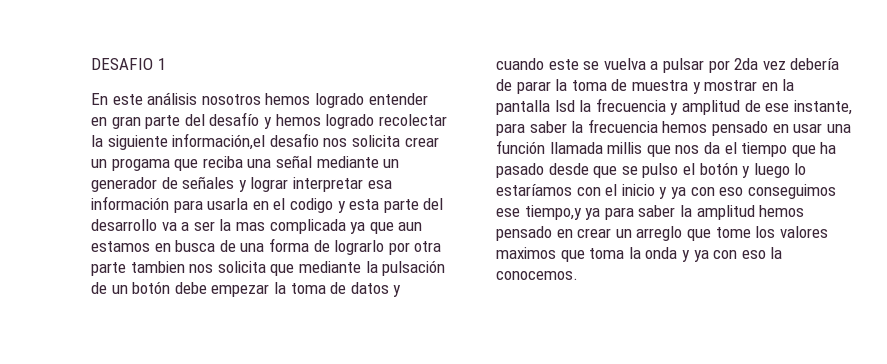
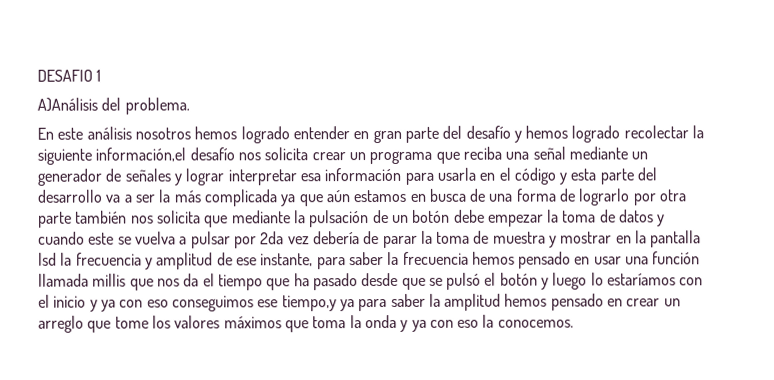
+ A)Análisis del problema.
- En este análisis nosotros hemos logrado entender en gran parte del desafío y hemos logrado recolectar la siguiente información,el desafio nos solicita crear un progama que reciba una señal mediante un generador de señales y lograr interpretar esa información para usarla en el codigo y esta parte del desarrollo va a ser la mas complicada ya que aun estamos en busca de una forma de lograrlo por otra parte tambien nos solicita que mediante la pulsación de un botón debe empezar la toma de datos y cuando este se vuelva a pulsar por 2da vez debería de parar la toma de muestra y mostrar en la pantalla lsd la frecuencia y amplitud de ese instante, para saber la frecuencia hemos pensado en usar una función llamada millis que nos da el tiempo que ha pasado desde que se pulso el botón y luego lo estaríamos con el inicio y ya con eso conseguimos ese tiempo,y ya para saber la amplitud hemos pensado en crear un arreglo que tome los valores maximos que toma la onda y ya con eso la conocemos.
+ En este análisis nosotros hemos logrado entender en gran parte del desafío y hemos logrado recolectar la siguiente información,el desafío nos solicita crear un programa que reciba una señal mediante un generador de señales y lograr interpretar esa información para usarla en el código y esta parte del desarrollo va a ser la más complicada ya que aún estamos en busca de una forma de lograrlo por otra parte también nos solicita que mediante la pulsación de un botón debe empezar la toma de datos y cuando este se vuelva a pulsar por 2da vez debería de parar la toma de muestra y mostrar en la pantalla lsd la frecuencia y amplitud de ese instante, para saber la frecuencia hemos pensado en usar una función llamada millis que nos da el tiempo que ha pasado desde que se pulsó el botón y luego lo estaríamos con el inicio y ya con eso conseguimos ese tiempo,y ya para saber la amplitud hemos pensado en crear un arreglo que tome los valores máximos que toma la onda y ya con eso la conocemos.

